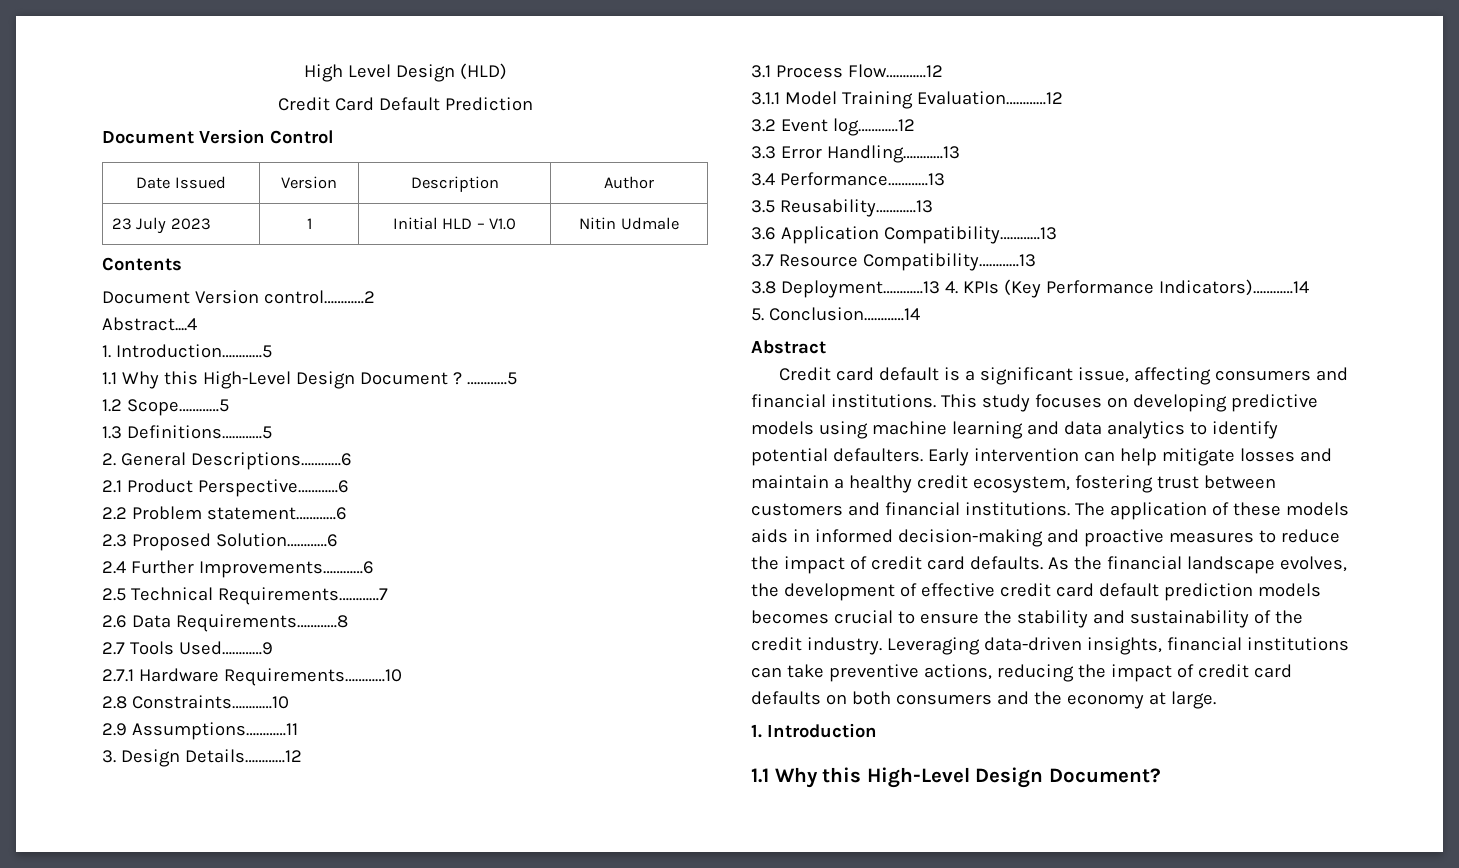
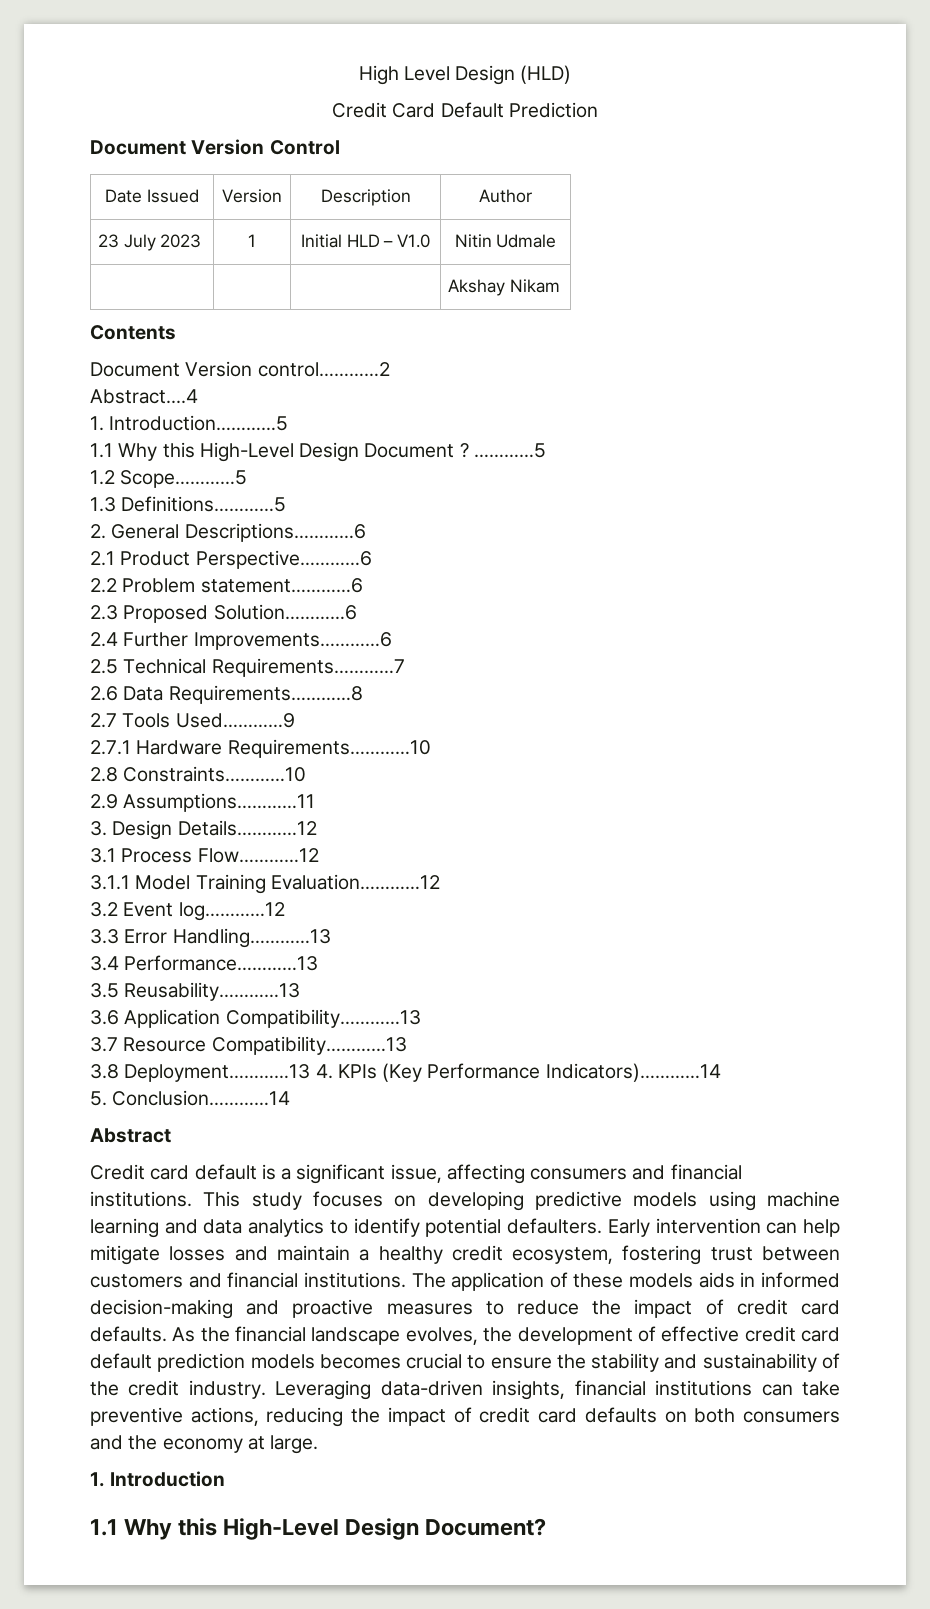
+ | | | Akshay Nikam

